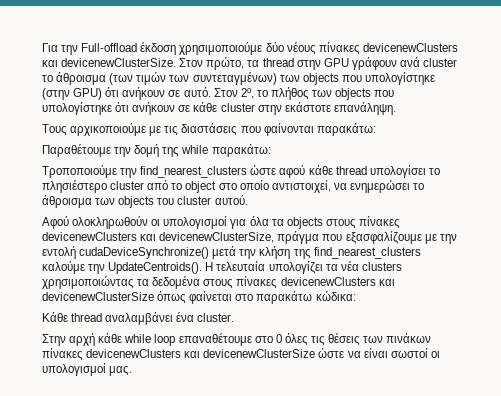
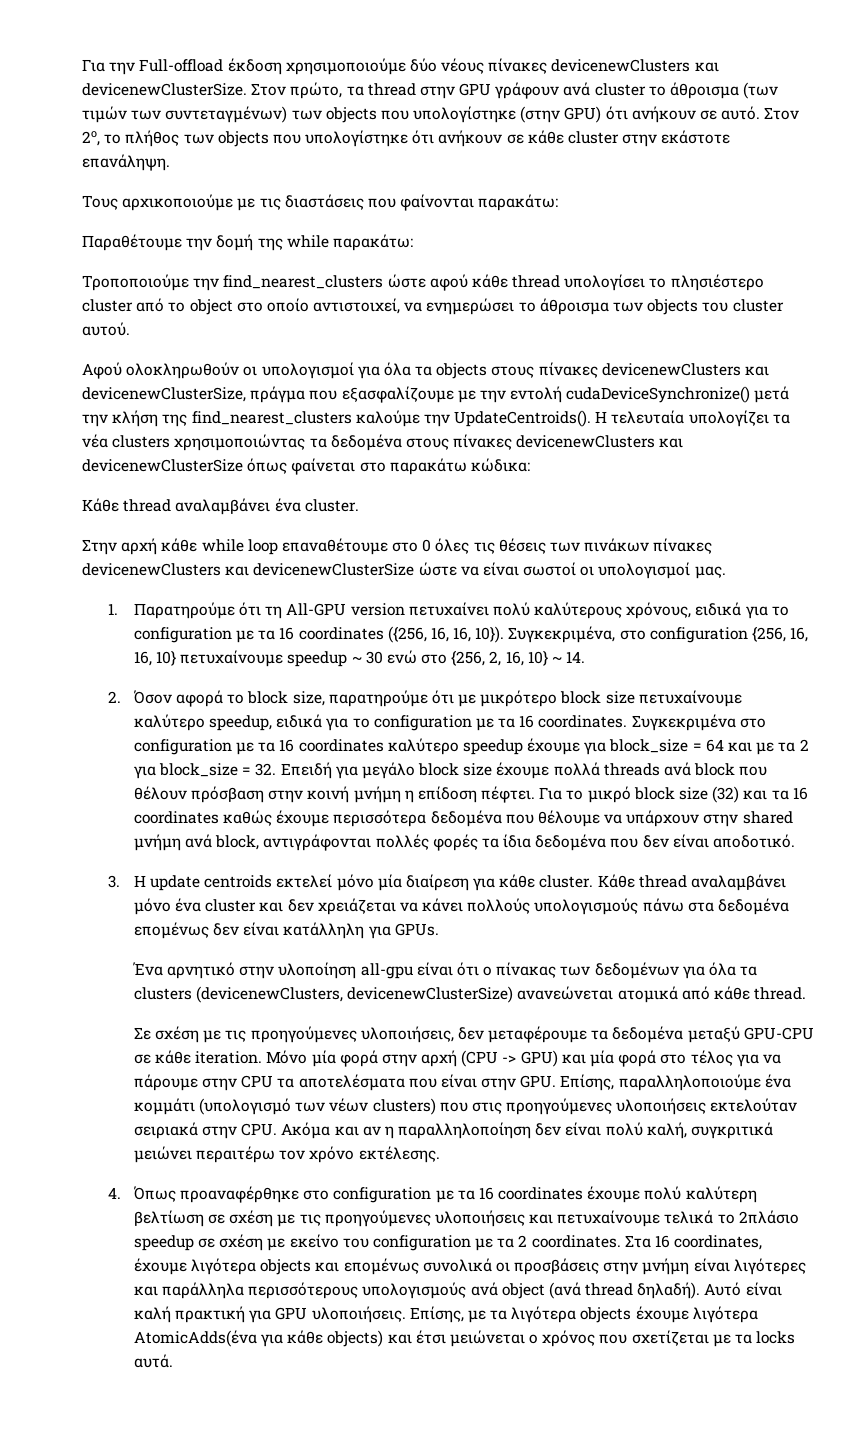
+ 1. Παρατηρούμε ότι τη All-GPU version πετυχαίνει πολύ καλύτερους χρόνους, ειδικά για το configuration με τα 16 coordinates ({256, 16, 16, 10}). Συγκεκριμένα, στο configuration {256, 16, 16, 10} πετυχαίνουμε speedup ~ 30 ενώ στο {256, 2, 16, 10} ~ 14.
+ 2. Όσον αφορά το block size, παρατηρούμε ότι με μικρότερο block size πετυχαίνουμε καλύτερο speedup, ειδικά για το configuration με τα 16 coordinates. Συγκεκριμένα στο configuration με τα 16 coordinates καλύτερο speedup έχουμε για block_size = 64 και με τα 2 για block_size = 32. Επειδή για μεγάλο block size έχουμε πολλά threads ανά block που θέλουν πρόσβαση στην κοινή μνήμη η επίδοση πέφτει. Για το μικρό block size (32) και τα 16 coordinates καθώς έχουμε περισσότερα δεδομένα που θέλουμε να υπάρχουν στην shared μνήμη ανά block, αντιγράφονται πολλές φορές τα ίδια δεδομένα που δεν είναι αποδοτικό.
+ 3. Η update centroids εκτελεί μόνο μία διαίρεση για κάθε cluster. Κάθε thread αναλαμβάνει μόνο ένα cluster και δεν χρειάζεται να κάνει πολλούς υπολογισμούς πάνω στα δεδομένα επομένως δεν είναι κατάλληλη για GPUs.
+ Ένα αρνητικό στην υλοποίηση all-gpu είναι ότι ο πίνακας των δεδομένων για όλα τα clusters (devicenewClusters, devicenewClusterSize) ανανεώνεται ατομικά από κάθε thread.
+ Σε σχέση με τις προηγούμενες υλοποιήσεις, δεν μεταφέρουμε τα δεδομένα μεταξύ GPU-CPU σε κάθε iteration. Μόνο μία φορά στην αρχή (CPU -> GPU) και μία φορά στο τέλος για να πάρουμε στην CPU τα αποτελέσματα που είναι στην GPU. Επίσης, παραλληλοποιούμε ένα κομμάτι (υπολογισμό των νέων clusters) που στις προηγούμενες υλοποιήσεις εκτελούταν σειριακά στην CPU. Ακόμα και αν η παραλληλοποίηση δεν είναι πολύ καλή, συγκριτικά μειώνει περαιτέρω τον χρόνο εκτέλεσης.
+ 4. Όπως προαναφέρθηκε στο configuration με τα 16 coordinates έχουμε πολύ καλύτερη βελτίωση σε σχέση με τις προηγούμενες υλοποιήσεις και πετυχαίνουμε τελικά το 2πλάσιο speedup σε σχέση με εκείνο του configuration με τα 2 coordinates. Στα 16 coordinates, έχουμε λιγότερα objects και επομένως συνολικά οι προσβάσεις στην μνήμη είναι λιγότερες και παράλληλα περισσότερους υπολογισμούς ανά object (ανά thread δηλαδή). Αυτό είναι καλή πρακτική για GPU υλοποιήσεις. Επίσης, με τα λιγότερα objects έχουμε λιγότερα AtomicAdds(ένα για κάθε objects) και έτσι μειώνεται ο χρόνος που σχετίζεται με τα locks αυτά.

